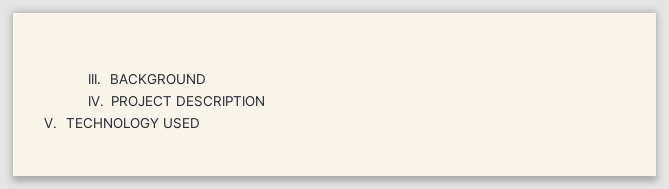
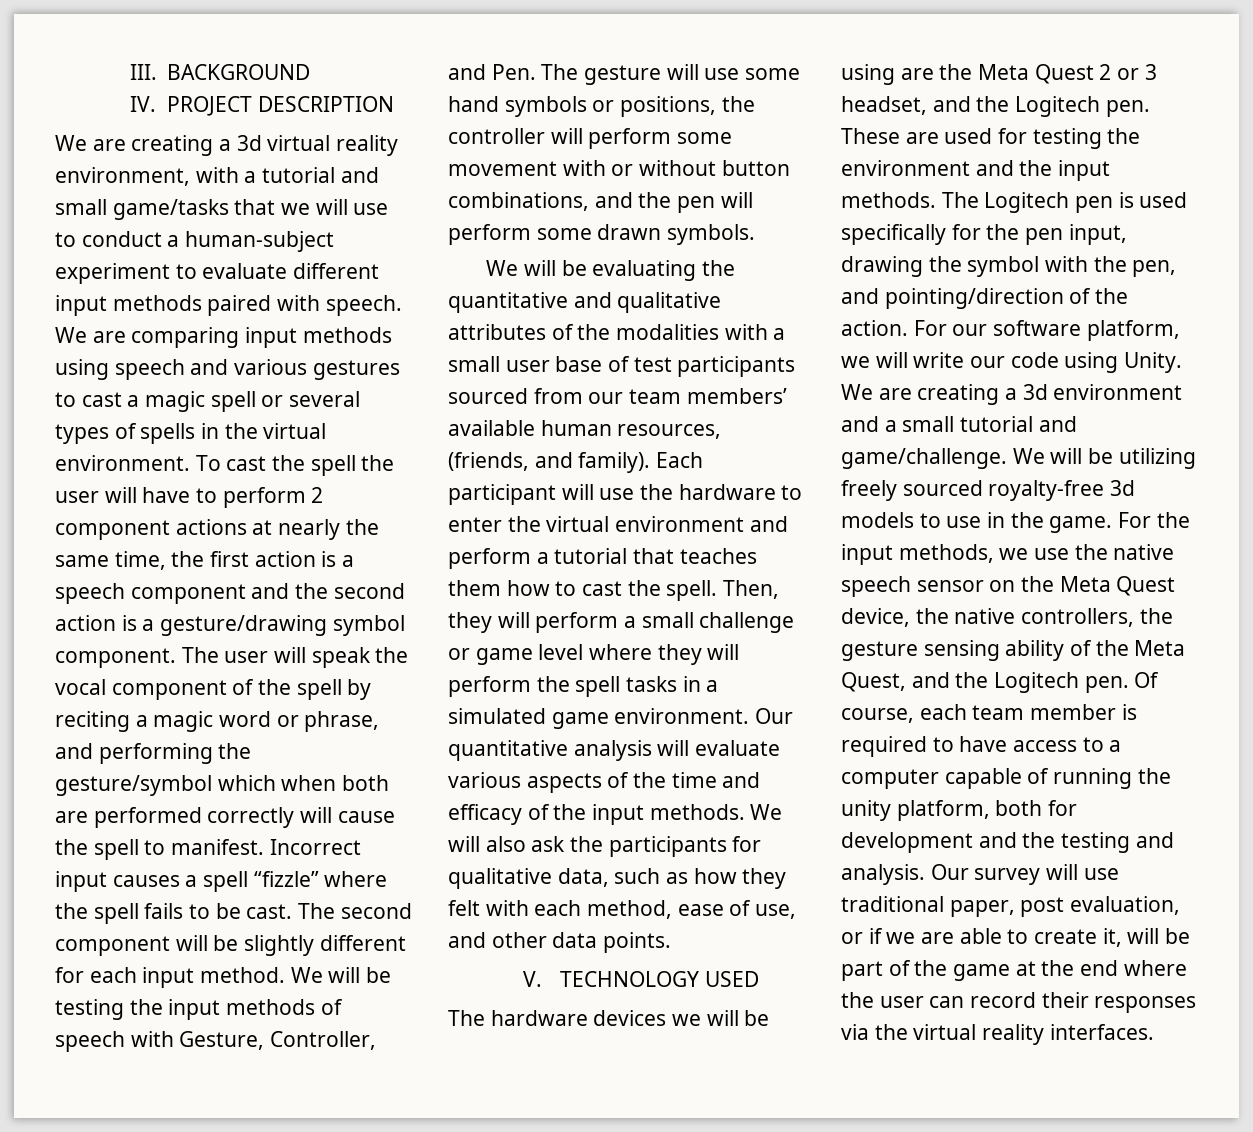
+ We are creating a 3d virtual reality environment, with a tutorial and small game/tasks that we will use to conduct a human-subject experiment to evaluate different input methods paired with speech. We are comparing input methods using speech and various gestures to cast a magic spell or several types of spells in the virtual environment. To cast the spell the user will have to perform 2 component actions at nearly the same time, the first action is a speech component and the second action is a gesture/drawing symbol component. The user will speak the vocal component of the spell by reciting a magic word or phrase, and performing the gesture/symbol which when both are performed correctly will cause the spell to manifest. Incorrect input causes a spell “fizzle” where the spell fails to be cast. The second component will be slightly different for each input method. We will be testing the input methods of speech with Gesture, Controller, and Pen. The gesture will use some hand symbols or positions, the controller will perform some movement with or without button combinations, and the pen will perform some drawn symbols.
+ We will be evaluating the quantitative and qualitative attributes of the modalities with a small user base of test participants sourced from our team members’ available human resources, (friends, and family). Each participant will use the hardware to enter the virtual environment and perform a tutorial that teaches them how to cast the spell. Then, they will perform a small challenge or game level where they will perform the spell tasks in a simulated game environment. Our quantitative analysis will evaluate various aspects of the time and efficacy of the input methods. We will also ask the participants for qualitative data, such as how they felt with each method, ease of use, and other data points.
  V. TECHNOLOGY USED
+ The hardware devices we will be using are the Meta Quest 2 or 3 headset, and the Logitech pen. These are used for testing the environment and the input methods. The Logitech pen is used specifically for the pen input, drawing the symbol with the pen, and pointing/direction of the action. For our software platform, we will write our code using Unity. We are creating a 3d environment and a small tutorial and game/challenge. We will be utilizing freely sourced royalty-free 3d models to use in the game. For the input methods, we use the native speech sensor on the Meta Quest device, the native controllers, the gesture sensing ability of the Meta Quest, and the Logitech pen. Of course, each team member is required to have access to a computer capable of running the unity platform, both for development and the testing and analysis. Our survey will use traditional paper, post evaluation, or if we are able to create it, will be part of the game at the end where the user can record their responses via the virtual reality interfaces.

